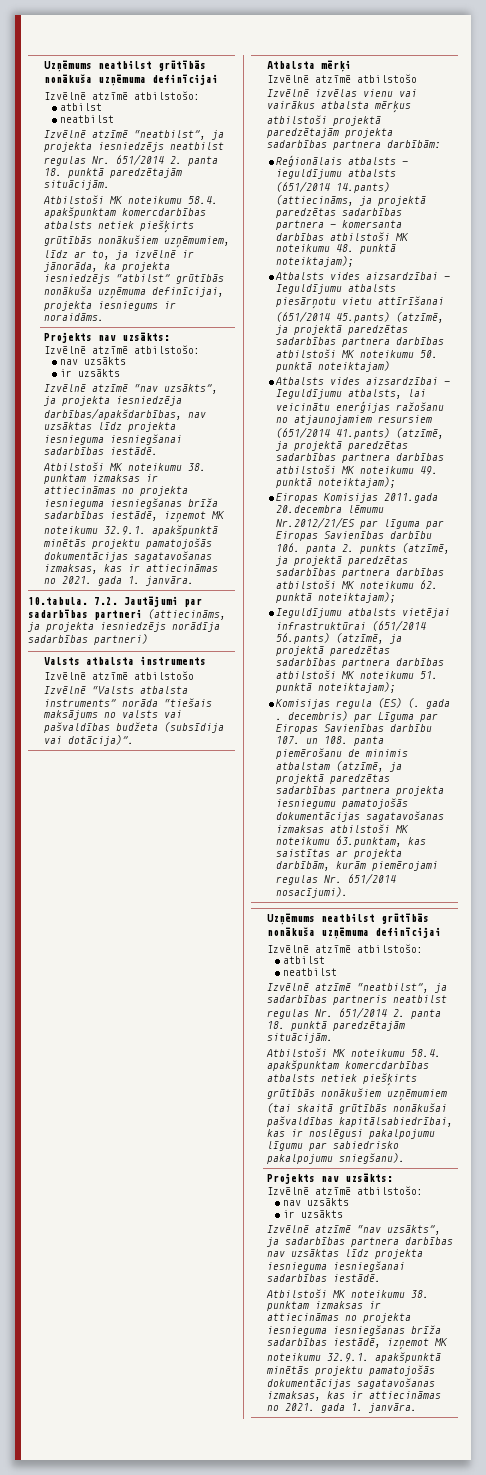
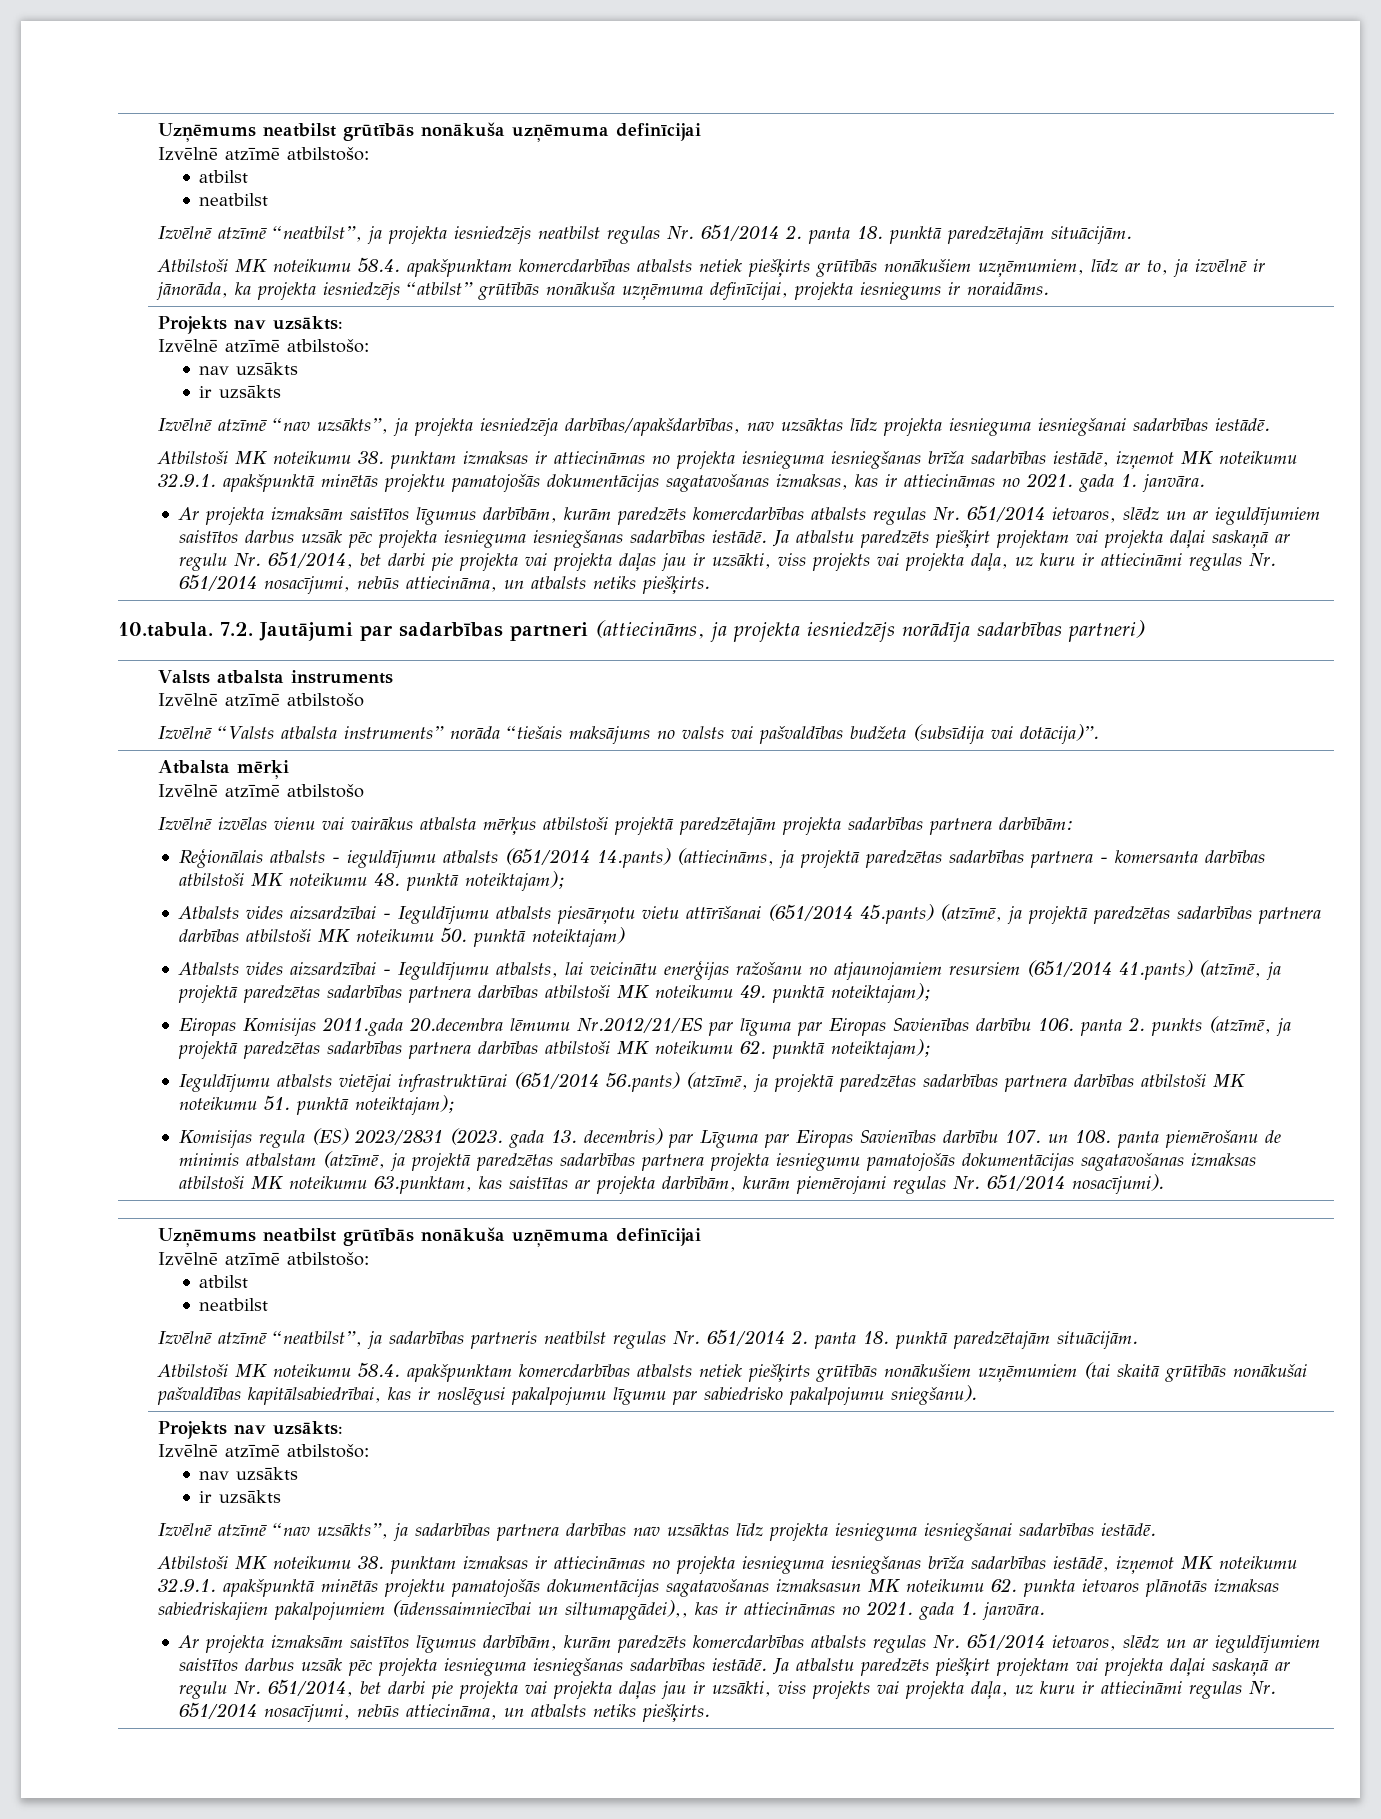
  Izvēlnē atzīmē “nav uzsākts”, ja projekta iesniedzēja darbības/apakšdarbības, nav uzsāktas līdz projekta iesnieguma iesniegšanai sadarbības iestādē.
  Atbilstoši MK noteikumu 38. punktam izmaksas ir attiecināmas no projekta iesnieguma iesniegšanas brīža sadarbības iestādē, izņemot MK noteikumu 32.9.1. apakšpunktā minētās projektu pamatojošās dokumentācijas sagatavošanas izmaksas, kas ir attiecināmas no 2021. gada 1. janvāra.
+ Ar projekta izmaksām saistītos līgumus darbībām, kurām paredzēts komercdarbības atbalsts regulas Nr. 651/2014 ietvaros, slēdz un ar ieguldījumiem saistītos darbus uzsāk pēc projekta iesnieguma iesniegšanas sadarbības iestādē. Ja atbalstu paredzēts piešķirt projektam vai projekta daļai saskaņā ar regulu Nr. 651/2014, bet darbi pie projekta vai projekta daļas jau ir uzsākti, viss projekts vai projekta daļa, uz kuru ir attiecināmi regulas Nr. 651/2014 nosacījumi, nebūs attiecināma, un atbalsts netiks piešķirts.
- Komisijas regula (ES) (. gada . decembris) par Līguma par Eiropas Savienības darbību 107. un 108. panta piemērošanu de minimis atbalstam (atzīmē, ja projektā paredzētas sadarbības partnera projekta iesniegumu pamatojošās dokumentācijas sagatavošanas izmaksas atbilstoši MK noteikumu 63.punktam, kas saistītas ar projekta darbībām, kurām piemērojami regulas Nr. 651/2014 nosacījumi).
+ Komisijas regula (ES) 2023/2831 (2023. gada 13. decembris) par Līguma par Eiropas Savienības darbību 107. un 108. panta piemērošanu de minimis atbalstam (atzīmē, ja projektā paredzētas sadarbības partnera projekta iesniegumu pamatojošās dokumentācijas sagatavošanas izmaksas atbilstoši MK noteikumu 63.punktam, kas saistītas ar projekta darbībām, kurām piemērojami regulas Nr. 651/2014 nosacījumi).
  Izvēlnē atzīmē “nav uzsākts”, ja sadarbības partnera darbības nav uzsāktas līdz projekta iesnieguma iesniegšanai sadarbības iestādē.
- Atbilstoši MK noteikumu 38. punktam izmaksas ir attiecināmas no projekta iesnieguma iesniegšanas brīža sadarbības iestādē, izņemot MK noteikumu 32.9.1. apakšpunktā minētās projektu pamatojošās dokumentācijas sagatavošanas izmaksas, kas ir attiecināmas no 2021. gada 1. janvāra.
+ Atbilstoši MK noteikumu 38. punktam izmaksas ir attiecināmas no projekta iesnieguma iesniegšanas brīža sadarbības iestādē, izņemot MK noteikumu 32.9.1. apakšpunktā minētās projektu pamatojošās dokumentācijas sagatavošanas izmaksasun MK noteikumu 62. punkta ietvaros plānotās izmaksas sabiedriskajiem pakalpojumiem (ūdenssaimniecībai un siltumapgādei),, kas ir attiecināmas no 2021. gada 1. janvāra.
+ Ar projekta izmaksām saistītos līgumus darbībām, kurām paredzēts komercdarbības atbalsts regulas Nr. 651/2014 ietvaros, slēdz un ar ieguldījumiem saistītos darbus uzsāk pēc projekta iesnieguma iesniegšanas sadarbības iestādē. Ja atbalstu paredzēts piešķirt projektam vai projekta daļai saskaņā ar regulu Nr. 651/2014, bet darbi pie projekta vai projekta daļas jau ir uzsākti, viss projekts vai projekta daļa, uz kuru ir attiecināmi regulas Nr. 651/2014 nosacījumi, nebūs attiecināma, un atbalsts netiks piešķirts.

